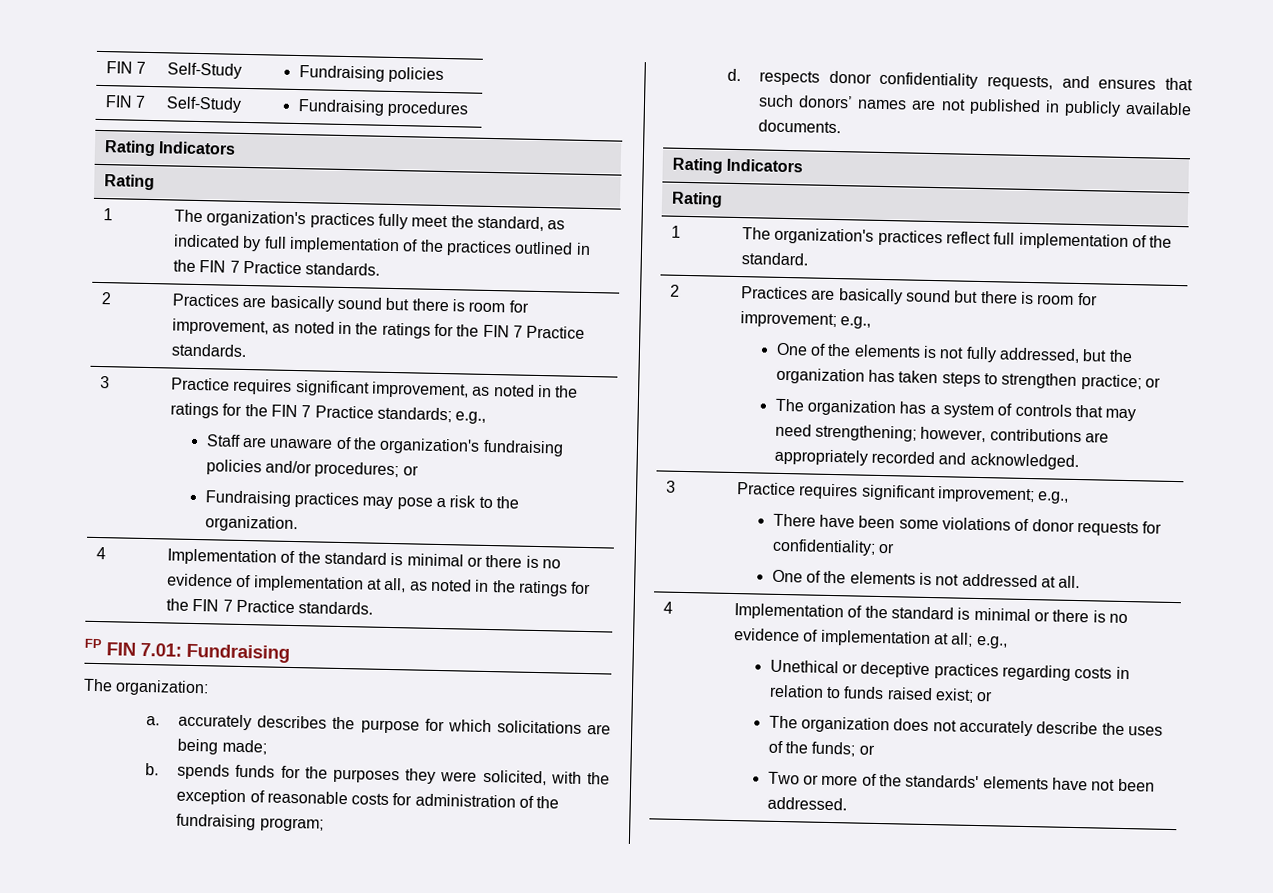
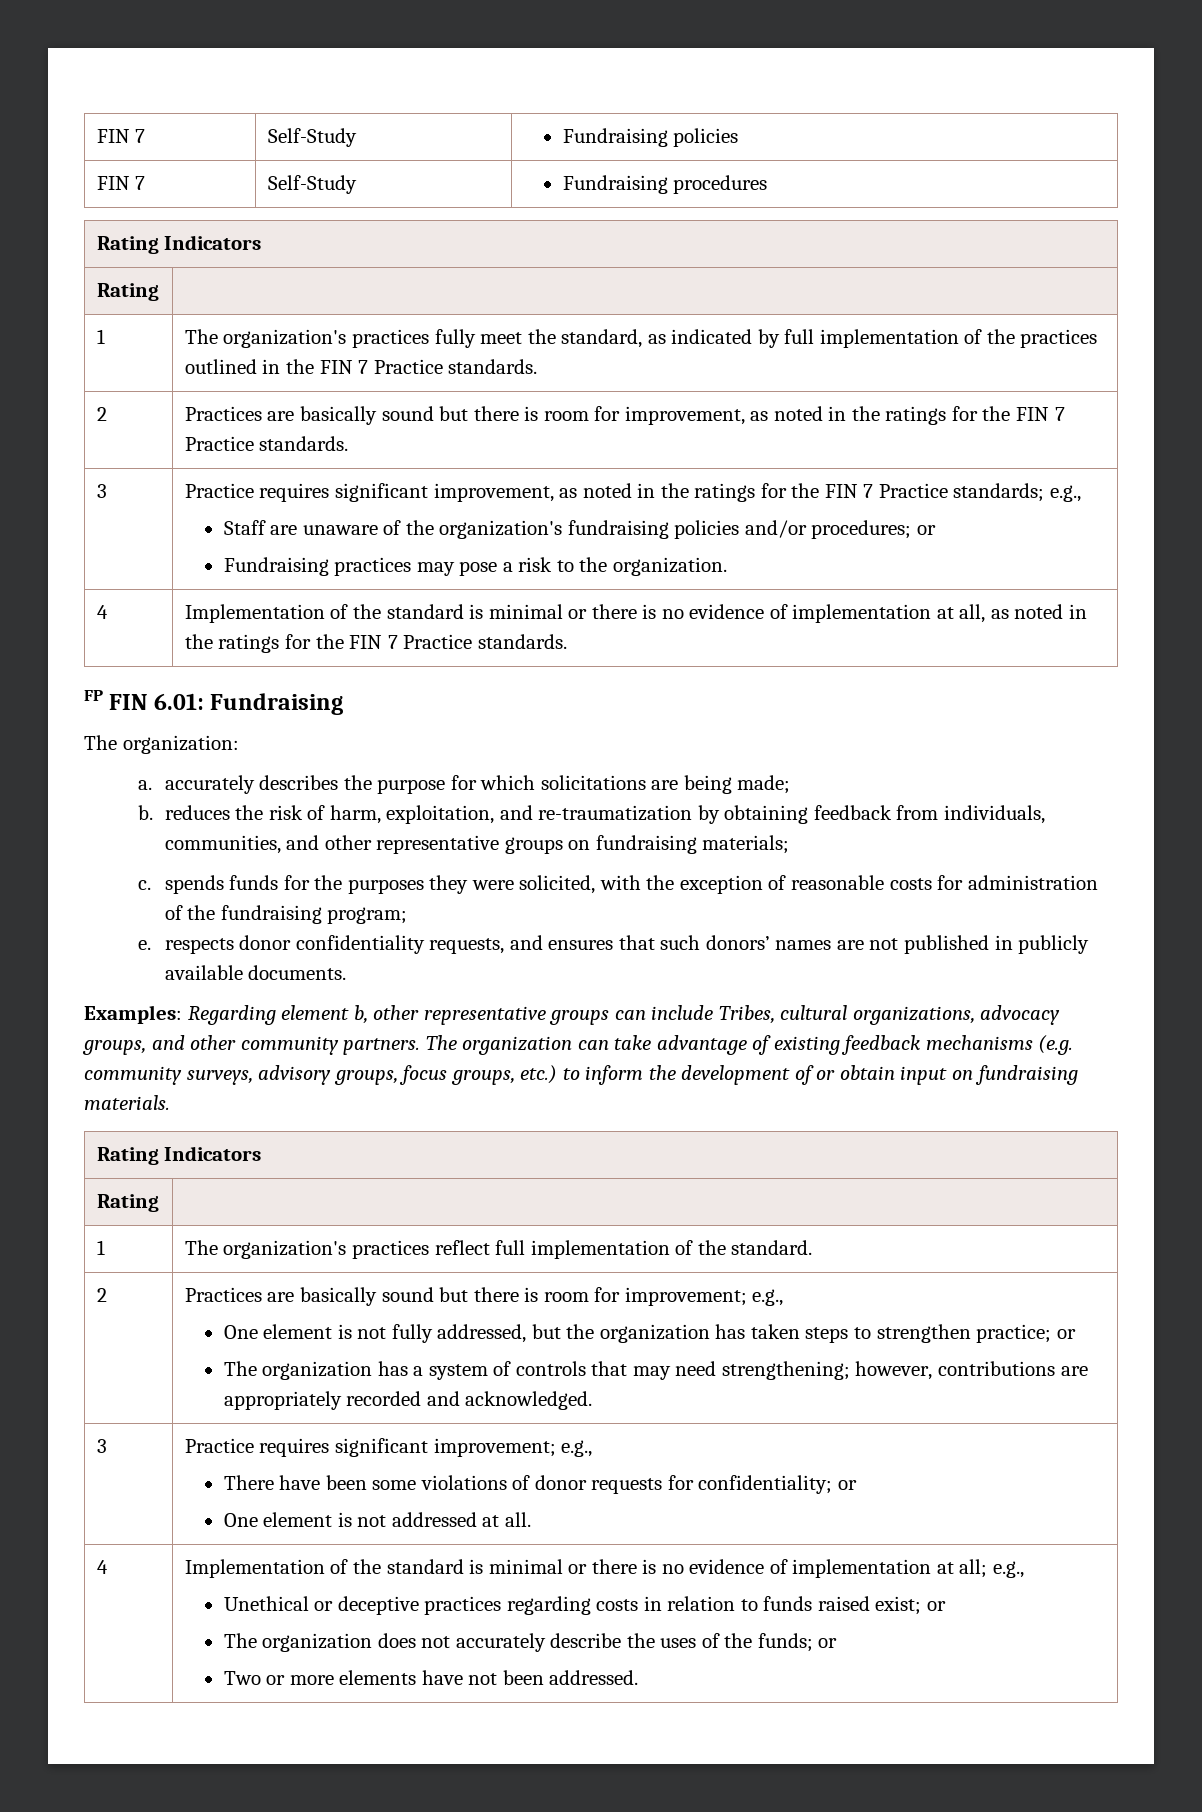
- FP FIN 7.01: Fundraising
+ FP FIN 6.01: Fundraising
- b. spends funds for the purposes they were solicited, with the exception of reasonable costs for administration of the fundraising program;
+ b. reduces the risk of harm, exploitation, and re-traumatization by obtaining feedback from individuals, communities, and other representative groups on fundraising materials;
+ c. spends funds for the purposes they were solicited, with the exception of reasonable costs for administration of the fundraising program;
- d. respects donor confidentiality requests, and ensures that such donors’ names are not published in publicly available documents.
+ e. respects donor confidentiality requests, and ensures that such donors’ names are not published in publicly available documents.
+ Examples: Regarding element b, other representative groups can include Tribes, cultural organizations, advocacy groups, and other community partners. The organization can take advantage of existing feedback mechanisms (e.g. community surveys, advisory groups, focus groups, etc.) to inform the development of or obtain input on fundraising materials.
- One of the elements is not fully addressed, but the organization has taken steps to strengthen practice; or
+ One element is not fully addressed, but the organization has taken steps to strengthen practice; or
  3 | Practice requires significant improvement; e.g.,
  There have been some violations of donor requests for confidentiality; or
- One of the elements is not addressed at all.
+ One element is not addressed at all.
- Two or more of the standards' elements have not been addressed.
+ Two or more elements have not been addressed.

